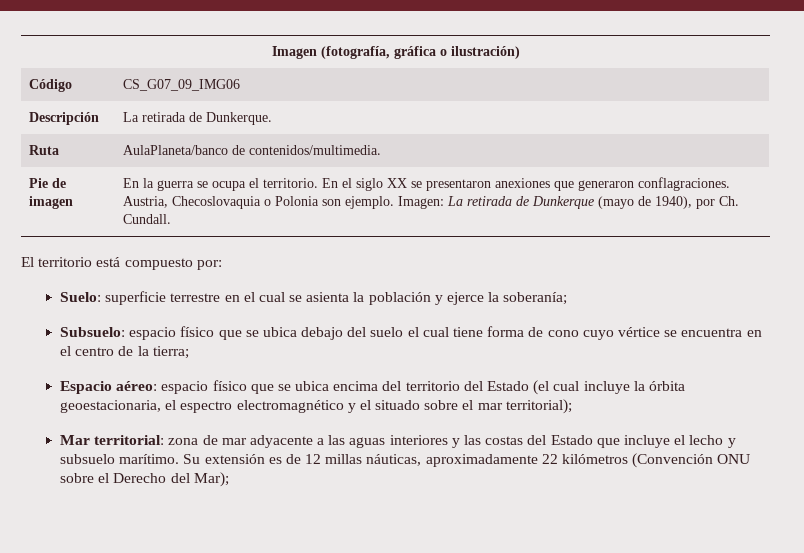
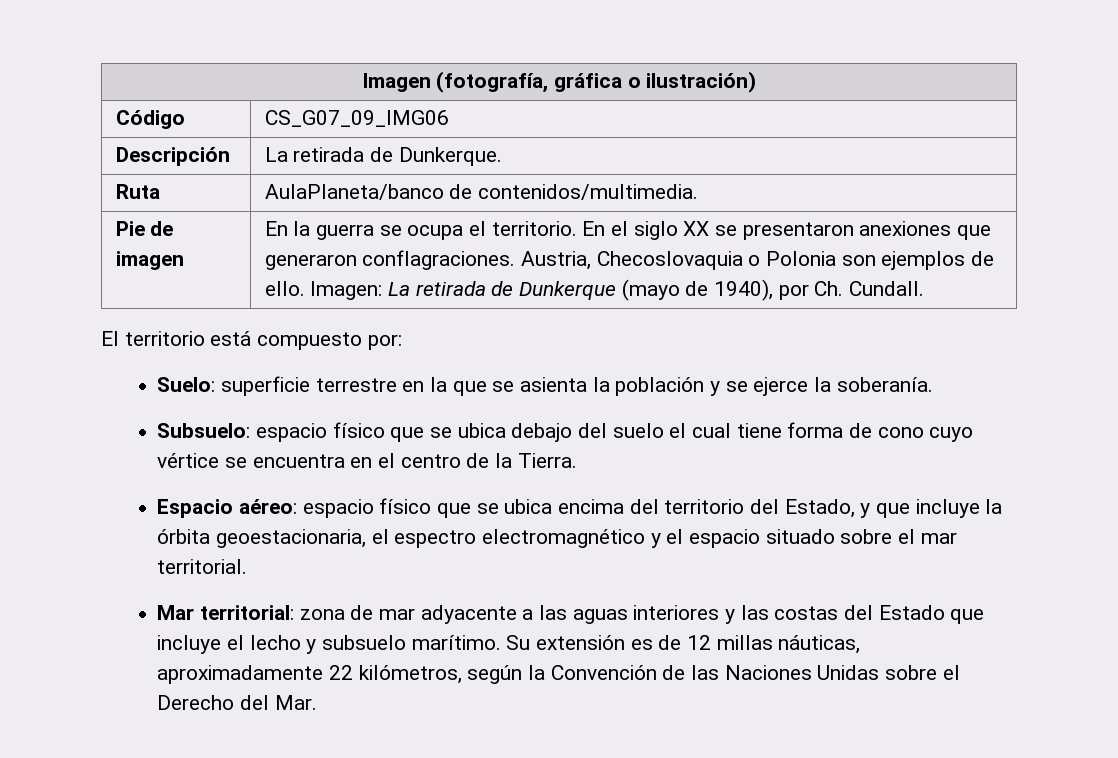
- Pie de imagen | En la guerra se ocupa el territorio. En el siglo XX se presentaron anexiones que generaron conflagraciones. Austria, Checoslovaquia o Polonia son ejemplo. Imagen: La retirada de Dunkerque (mayo de 1940), por Ch. Cundall.
+ Pie de imagen | En la guerra se ocupa el territorio. En el siglo XX se presentaron anexiones que generaron conflagraciones. Austria, Checoslovaquia o Polonia son ejemplos de ello. Imagen: La retirada de Dunkerque (mayo de 1940), por Ch. Cundall.
- Suelo: superficie terrestre en el cual se asienta la población y ejerce la soberanía;
+ Suelo: superficie terrestre en la que se asienta la población y se ejerce la soberanía.
- Subsuelo: espacio físico que se ubica debajo del suelo el cual tiene forma de cono cuyo vértice se encuentra en el centro de la tierra;
+ Subsuelo: espacio físico que se ubica debajo del suelo el cual tiene forma de cono cuyo vértice se encuentra en el centro de la Tierra.
- Espacio aéreo: espacio físico que se ubica encima del territorio del Estado (el cual incluye la órbita geoestacionaria, el espectro electromagnético y el situado sobre el mar territorial);
+ Espacio aéreo: espacio físico que se ubica encima del territorio del Estado, y que incluye la órbita geoestacionaria, el espectro electromagnético y el espacio situado sobre el mar territorial.
- Su extensión es de 12 millas náuticas, aproximadamente 22 kilómetros (Convención ONU sobre el Derecho del Mar);
+ Su extensión es de 12 millas náuticas, aproximadamente 22 kilómetros, según la Convención de las Naciones Unidas sobre el Derecho del Mar.

